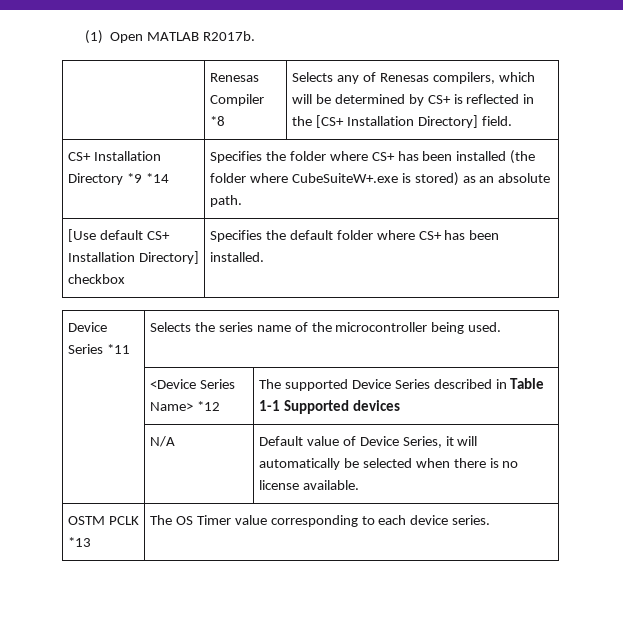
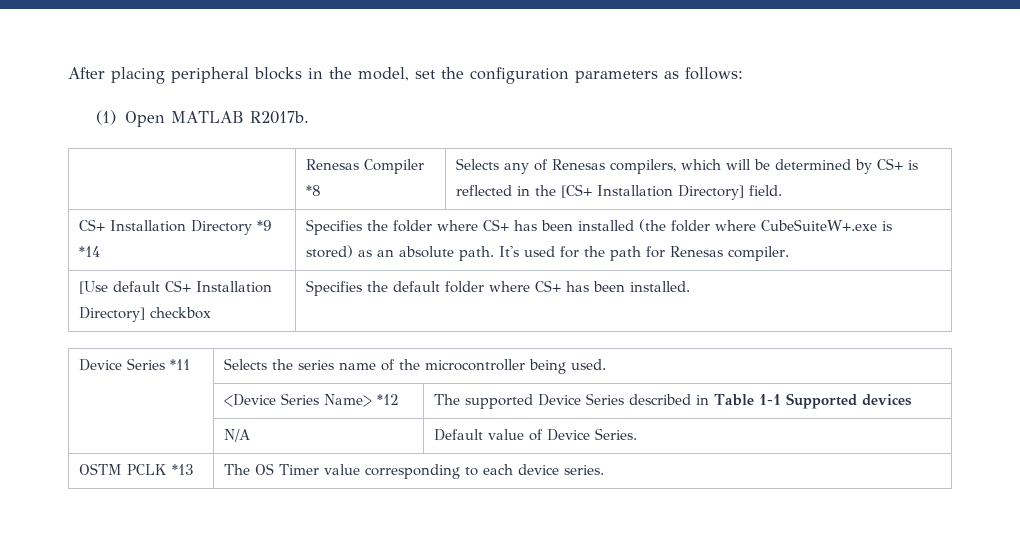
+ After placing peripheral blocks in the model, set the configuration parameters as follows:
- CS+ Installation Directory *9 *14 | Specifies the folder where CS+ has been installed (the folder where CubeSuiteW+.exe is stored) as an absolute path.
+ CS+ Installation Directory *9 *14 | Specifies the folder where CS+ has been installed (the folder where CubeSuiteW+.exe is stored) as an absolute path. It's used for the path for Renesas compiler.
- | N/A | Default value of Device Series, it will automatically be selected when there is no license available.
+ | N/A | Default value of Device Series.

